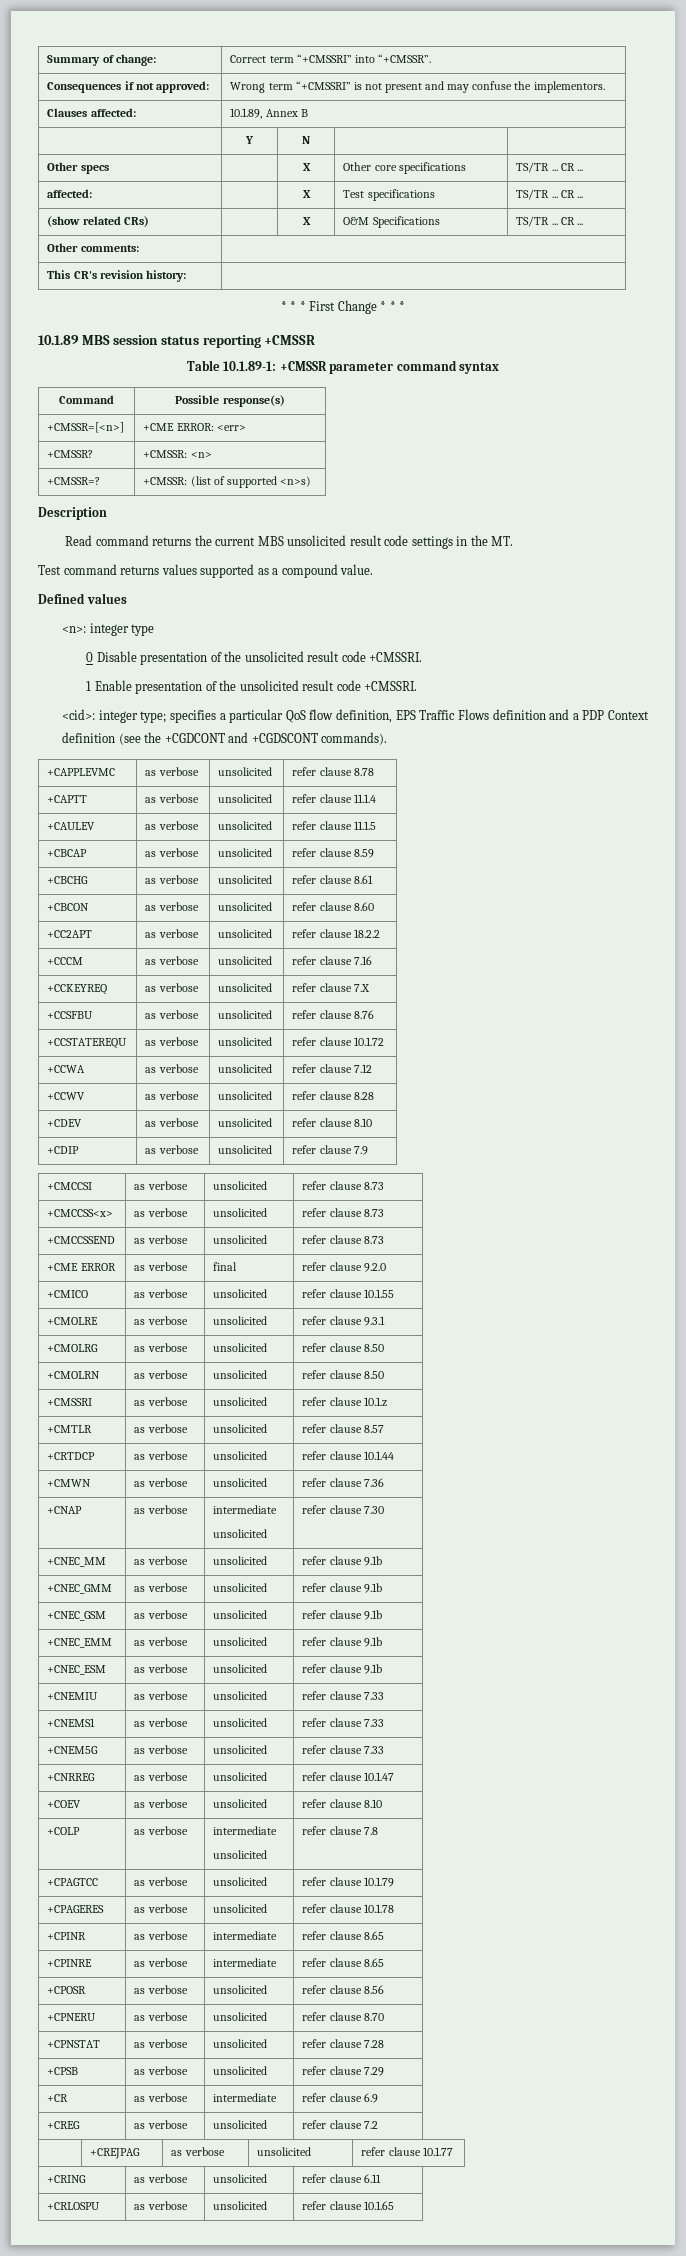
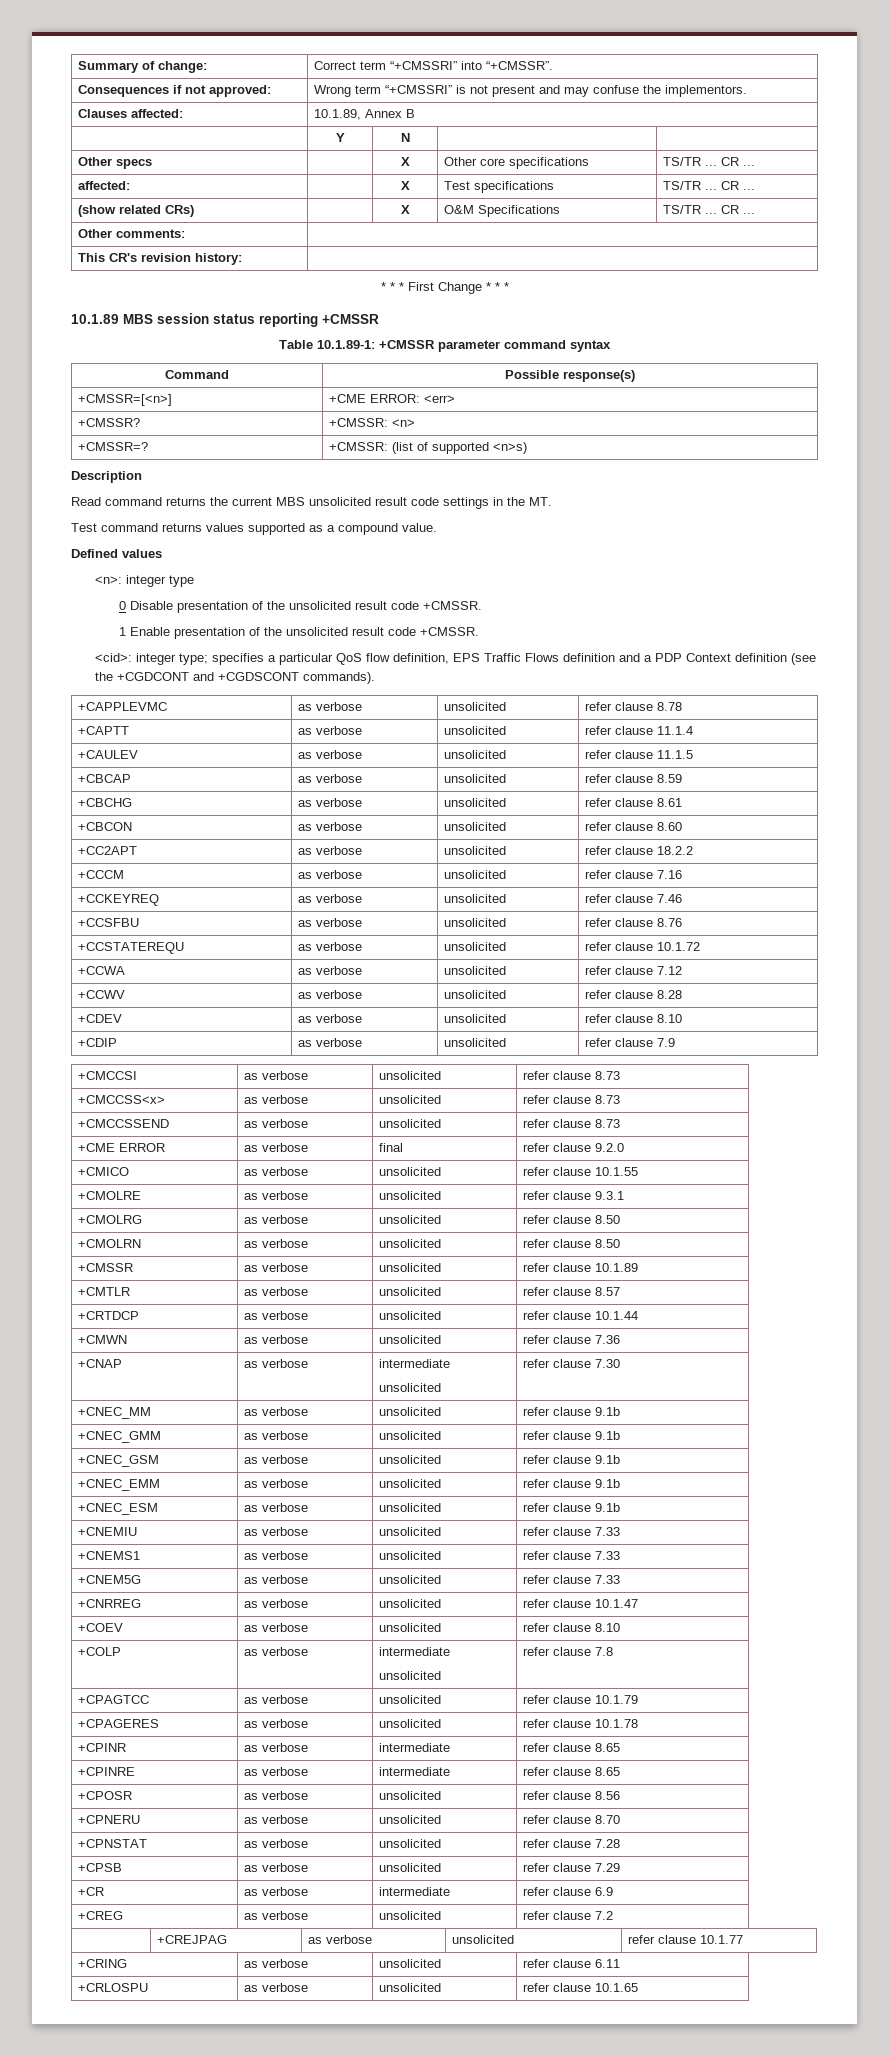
- 0 Disable presentation of the unsolicited result code +CMSSRI.
+ 0 Disable presentation of the unsolicited result code +CMSSR.
- 1 Enable presentation of the unsolicited result code +CMSSRI.
+ 1 Enable presentation of the unsolicited result code +CMSSR.
- +CCKEYREQ | as verbose | unsolicited | refer clause 7.X
+ +CCKEYREQ | as verbose | unsolicited | refer clause 7.46
- +CMSSRI | as verbose | unsolicited | refer clause 10.1.z
+ +CMSSR | as verbose | unsolicited | refer clause 10.1.89

